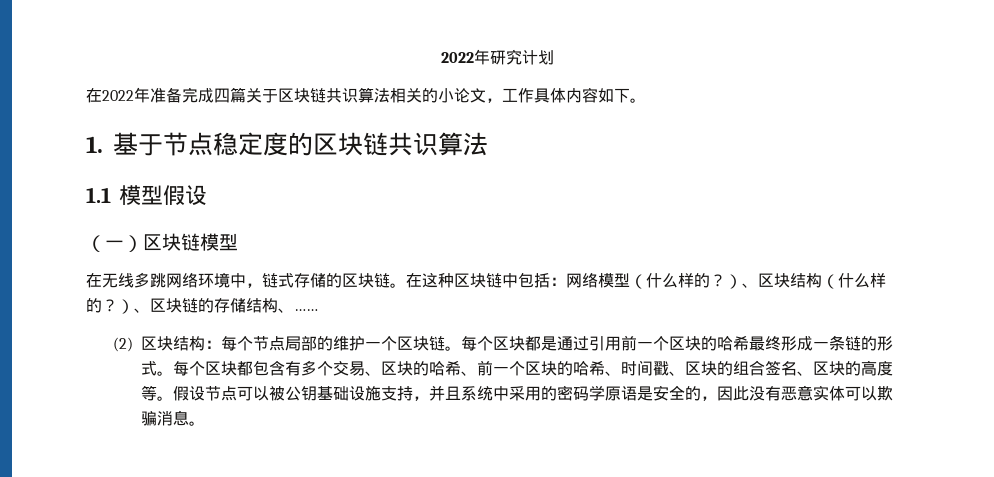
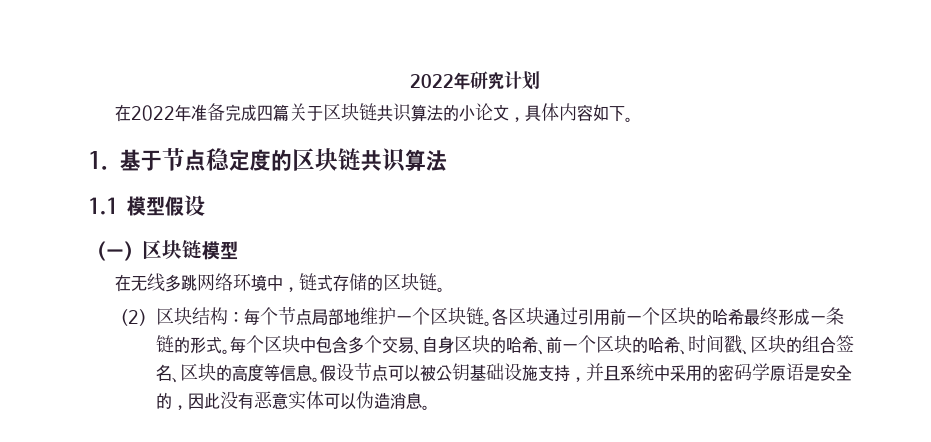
- 在2022年准备完成四篇关于区块链共识算法相关的小论文，工作具体内容如下。
+ 在2022年准备完成四篇关于区块链共识算法的小论文，具体内容如下。
- 在这种区块链中包括：网络模型（什么样的？）、区块结构（什么样的？）、区块链的存储结构、……
- (2)区块结构：每个节点局部的维护一个区块链。
+ (2)区块结构：每个节点局部地维护一个区块链。
- 每个区块都是通过引用前一个区块的哈希最终形成一条链的形式。
+ 各区块通过引用前一个区块的哈希最终形成一条链的形式。
- 每个区块都包含有多个交易、区块的哈希、前一个区块的哈希、时间戳、区块的组合签名、区块的高度等。
+ 每个区块中包含多个交易、自身区块的哈希、前一个区块的哈希、时间戳、区块的组合签名、区块的高度等信息。
- 假设节点可以被公钥基础设施支持，并且系统中采用的密码学原语是安全的，因此没有恶意实体可以欺骗消息。
+ 假设节点可以被公钥基础设施支持，并且系统中采用的密码学原语是安全的，因此没有恶意实体可以伪造消息。

